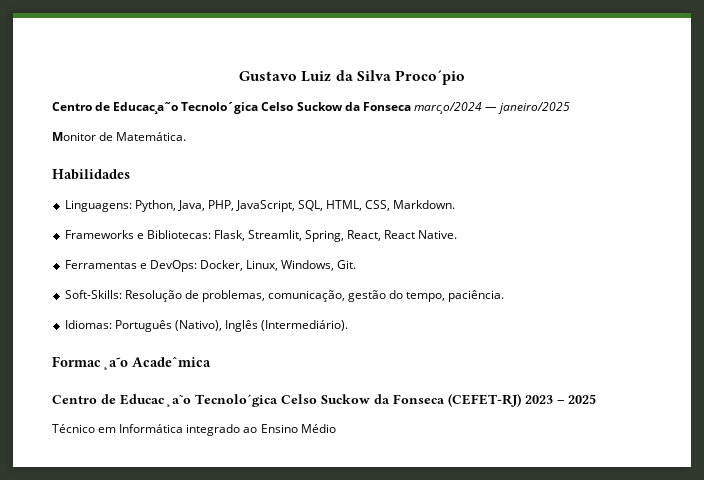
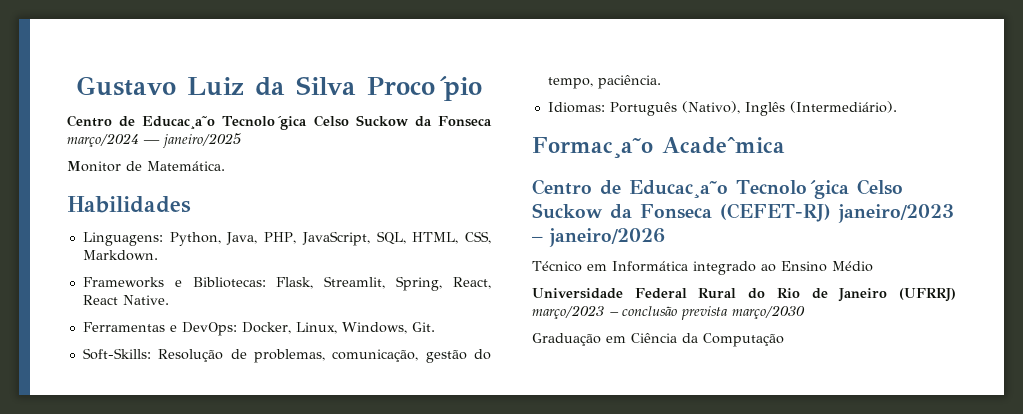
- Centro de Educac¸a˜o Tecnolo´gica Celso Suckow da Fonseca marc¸o/2024 — janeiro/2025
+ Centro de Educac¸a˜o Tecnolo´gica Celso Suckow da Fonseca março/2024 — janeiro/2025
- Centro de Educac¸a˜o Tecnolo´gica Celso Suckow da Fonseca (CEFET-RJ) 2023 – 2025
+ Centro de Educac¸a˜o Tecnolo´gica Celso Suckow da Fonseca (CEFET-RJ) janeiro/2023 – janeiro/2026
+ Universidade Federal Rural do Rio de Janeiro (UFRRJ) março/2023 – conclusão prevista março/2030
+ Graduação em Ciência da Computação

